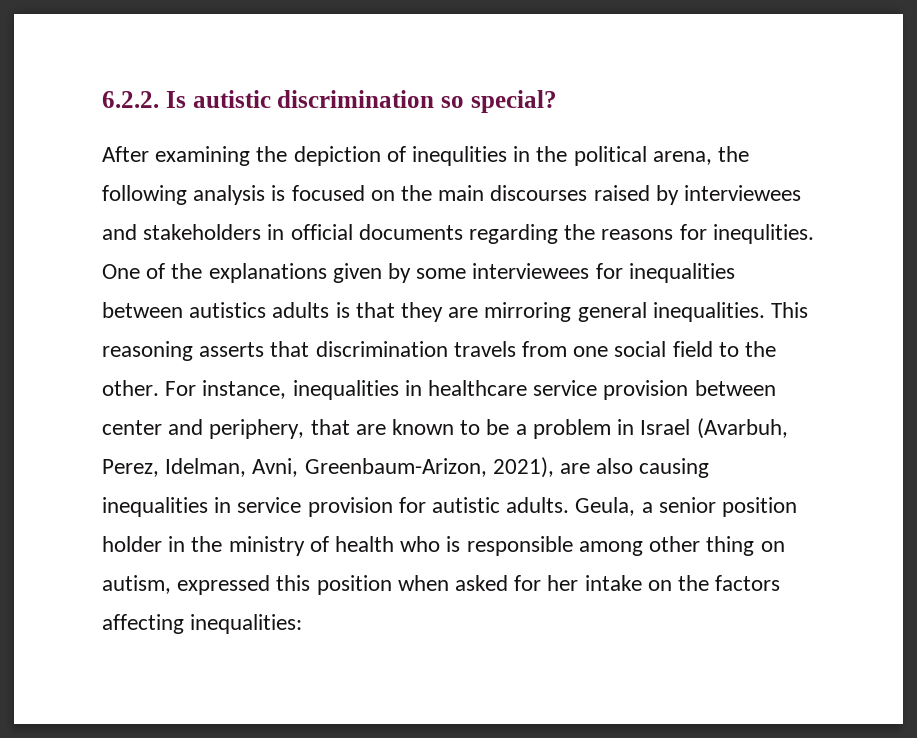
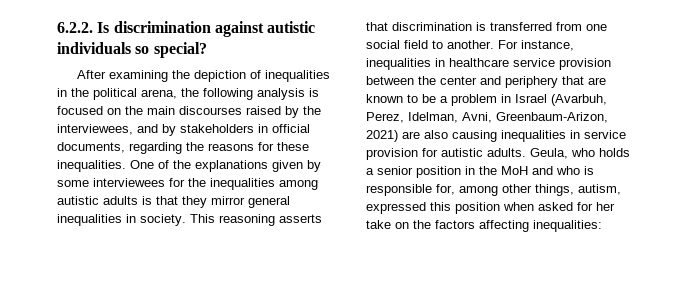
- 6.2.2. Is autistic discrimination so special?
+ 6.2.2. Is discrimination against autistic individuals so special?
- After examining the depiction of inequlities in the political arena, the following analysis is focused on the main discourses raised by interviewees and stakeholders in official documents regarding the reasons for inequlities.
+ After examining the depiction of inequalities in the political arena, the following analysis is focused on the main discourses raised by the interviewees, and by stakeholders in official documents, regarding the reasons for these inequalities.
- One of the explanations given by some interviewees for inequalities between autistics adults is that they are mirroring general inequalities.
+ One of the explanations given by some interviewees for the inequalities among autistic adults is that they mirror general inequalities in society.
- This reasoning asserts that discrimination travels from one social field to the other.
+ This reasoning asserts that discrimination is transferred from one social field to another.
- For instance, inequalities in healthcare service provision between center and periphery, that are known to be a problem in Israel (Avarbuh, Perez, Idelman, Avni, Greenbaum-Arizon, 2021), are also causing inequalities in service provision for autistic adults.
+ For instance, inequalities in healthcare service provision between the center and periphery that are known to be a problem in Israel (Avarbuh, Perez, Idelman, Avni, Greenbaum-Arizon, 2021) are also causing inequalities in service provision for autistic adults.
- Geula, a senior position holder in the ministry of health who is responsible among other thing on autism, expressed this position when asked for her intake on the factors affecting inequalities:
+ Geula, who holds a senior position in the MoH and who is responsible for, among other things, autism, expressed this position when asked for her take on the factors affecting inequalities:

